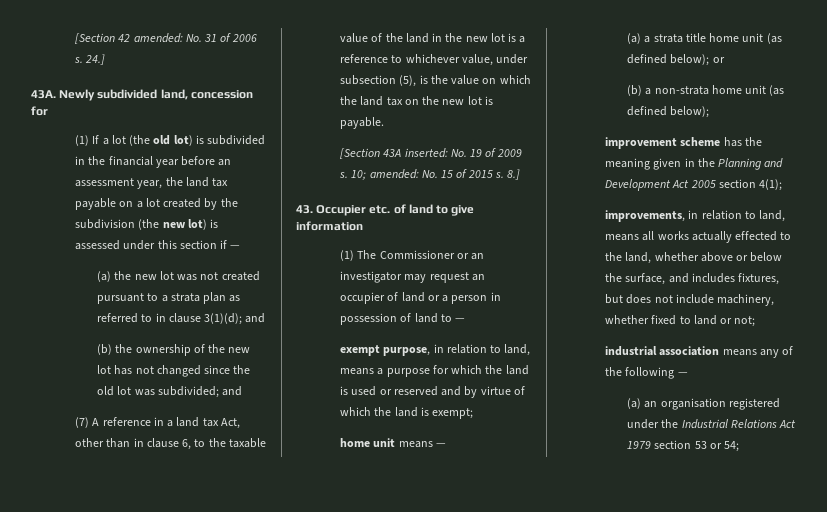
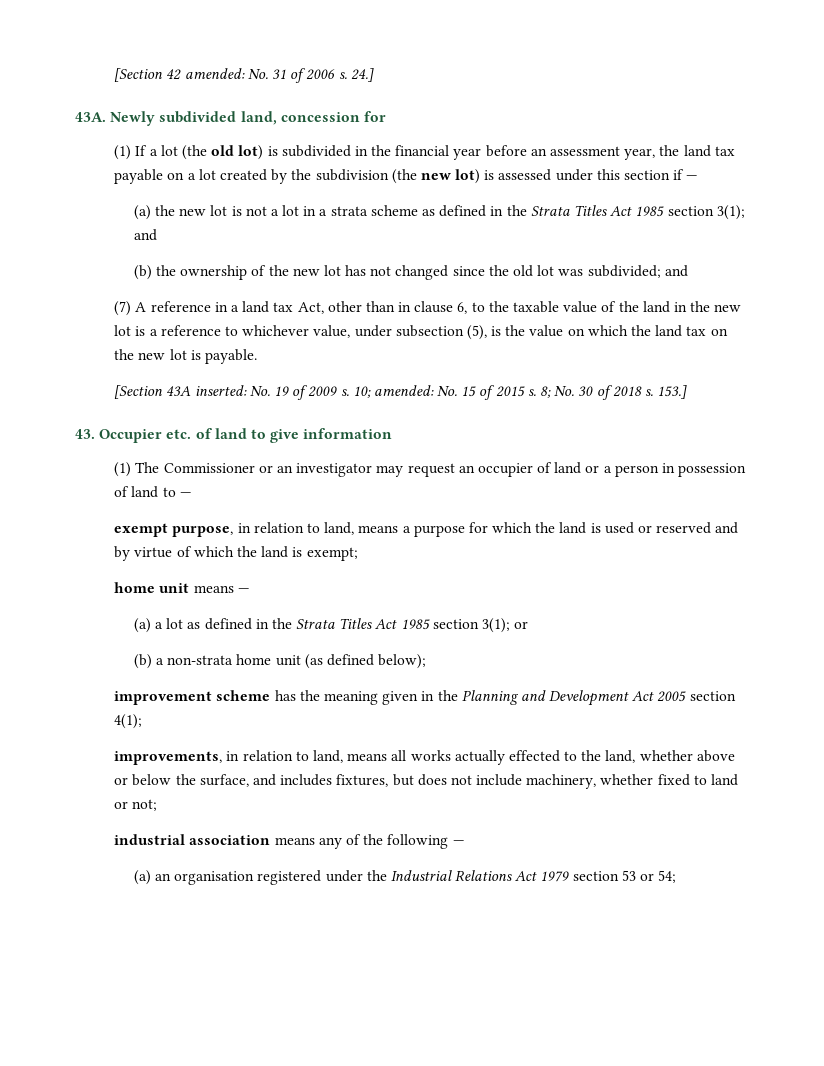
- (a) the new lot was not created pursuant to a strata plan as referred to in clause 3(1)(d); and
+ (a) the new lot is not a lot in a strata scheme as defined in the Strata Titles Act 1985 section 3(1); and
- 8.]
+ 8; No. 30 of 2018 s. 153.]
- (a) a strata title home unit (as defined below); or
+ (a) a lot as defined in the Strata Titles Act 1985 section 3(1); or

